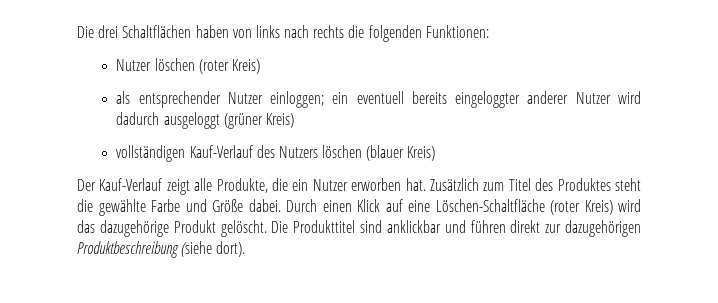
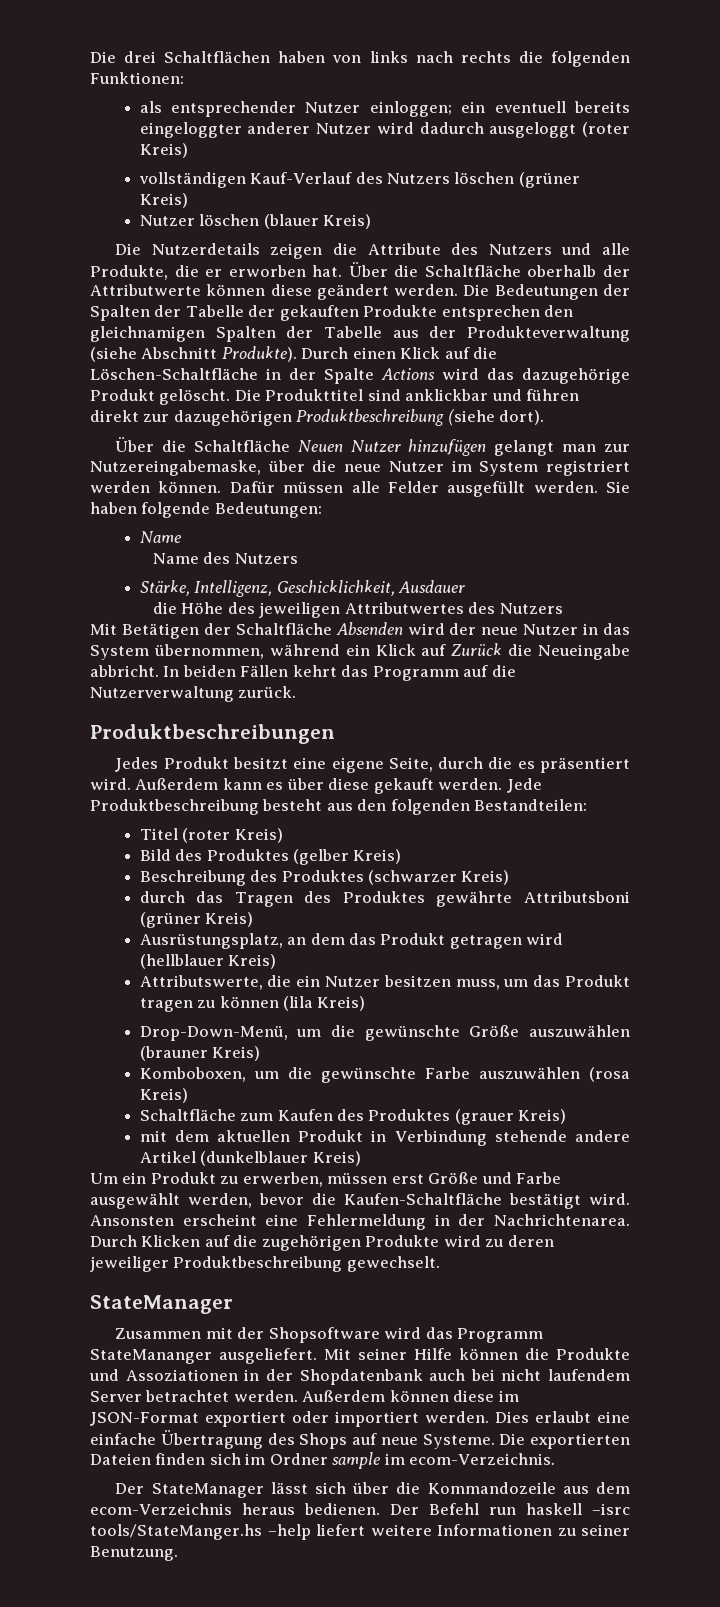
- Nutzer löschen (roter Kreis)
- als entsprechender Nutzer einloggen; ein eventuell bereits eingeloggter anderer Nutzer wird dadurch ausgeloggt (grüner Kreis)
+ als entsprechender Nutzer einloggen; ein eventuell bereits eingeloggter anderer Nutzer wird dadurch ausgeloggt (roter Kreis)
- vollständigen Kauf-Verlauf des Nutzers löschen (blauer Kreis)
- Der Kauf-Verlauf zeigt alle Produkte, die ein Nutzer erworben hat. Zusätzlich zum Titel des Produktes steht die gewählte Farbe und Größe dabei. Durch einen Klick auf eine Löschen-Schaltfläche (roter Kreis) wird das dazugehörige Produkt gelöscht.
+ vollständigen Kauf-Verlauf des Nutzers löschen (grüner Kreis)
+ Nutzer löschen (blauer Kreis)
+ Die Nutzerdetails zeigen die Attribute des Nutzers und alle Produkte, die er erworben hat. Über die Schaltfläche oberhalb der Attributwerte können diese geändert werden. Die Bedeutungen der Spalten der Tabelle der gekauften Produkte entsprechen den gleichnamigen Spalten der Tabelle aus der Produkteverwaltung (siehe Abschnitt Produkte). Durch einen Klick auf die Löschen-Schaltfläche in der Spalte Actions wird das dazugehörige Produkt gelöscht.
+ Über die Schaltfläche Neuen Nutzer hinzufügen gelangt man zur Nutzereingabemaske, über die neue Nutzer im System registriert werden können. Dafür müssen alle Felder ausgefüllt werden. Sie haben folgende Bedeutungen:
+ Name
+ Name des Nutzers
+ Stärke, Intelligenz, Geschicklichkeit, Ausdauer
+ die Höhe des jeweiligen Attributwertes des Nutzers
+ Mit Betätigen der Schaltfläche Absenden wird der neue Nutzer in das System übernommen, während ein Klick auf Zurück die Neueingabe abbricht. In beiden Fällen kehrt das Programm auf die Nutzerverwaltung zurück.
+ Produktbeschreibungen
+ Jedes Produkt besitzt eine eigene Seite, durch die es präsentiert wird. Außerdem kann es über diese gekauft werden. Jede Produktbeschreibung besteht aus den folgenden Bestandteilen:
+ Titel (roter Kreis)
+ Bild des Produktes (gelber Kreis)
+ Beschreibung des Produktes (schwarzer Kreis)
+ durch das Tragen des Produktes gewährte Attributsboni (grüner Kreis)
+ Ausrüstungsplatz, an dem das Produkt getragen wird (hellblauer Kreis)
+ Attributswerte, die ein Nutzer besitzen muss, um das Produkt tragen zu können (lila Kreis)
+ Drop-Down-Menü, um die gewünschte Größe auszuwählen (brauner Kreis)
+ Komboboxen, um die gewünschte Farbe auszuwählen (rosa Kreis)
+ Schaltfläche zum Kaufen des Produktes (grauer Kreis)
+ mit dem aktuellen Produkt in Verbindung stehende andere Artikel (dunkelblauer Kreis)
+ Um ein Produkt zu erwerben, müssen erst Größe und Farbe ausgewählt werden, bevor die Kaufen-Schaltfläche bestätigt wird. Ansonsten erscheint eine Fehlermeldung in der Nachrichtenarea. Durch Klicken auf die zugehörigen Produkte wird zu deren jeweiliger Produktbeschreibung gewechselt.
+ StateManager
+ Zusammen mit der Shopsoftware wird das Programm StateMananger ausgeliefert. Mit seiner Hilfe können die Produkte und Assoziationen in der Shopdatenbank auch bei nicht laufendem Server betrachtet werden. Außerdem können diese im JSON-Format exportiert oder importiert werden. Dies erlaubt eine einfache Übertragung des Shops auf neue Systeme. Die exportierten Dateien finden sich im Ordner sample im ecom-Verzeichnis.
+ Der StateManager lässt sich über die Kommandozeile aus dem ecom-Verzeichnis heraus bedienen. Der Befehl run haskell –isrc tools/StateManger.hs –help liefert weitere Informationen zu seiner Benutzung.

